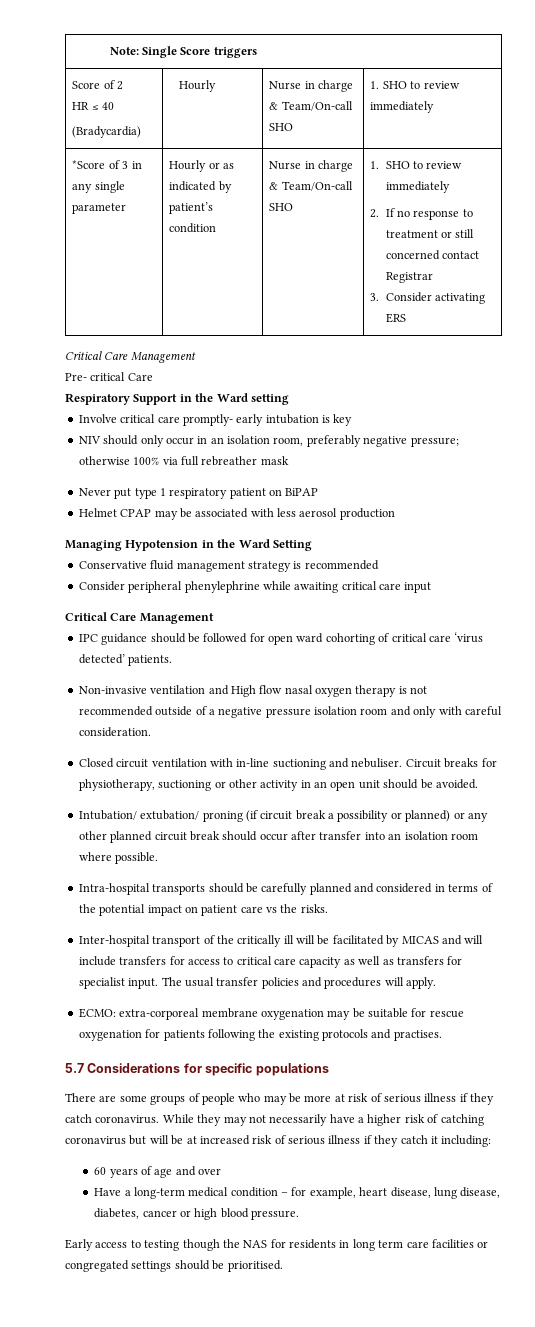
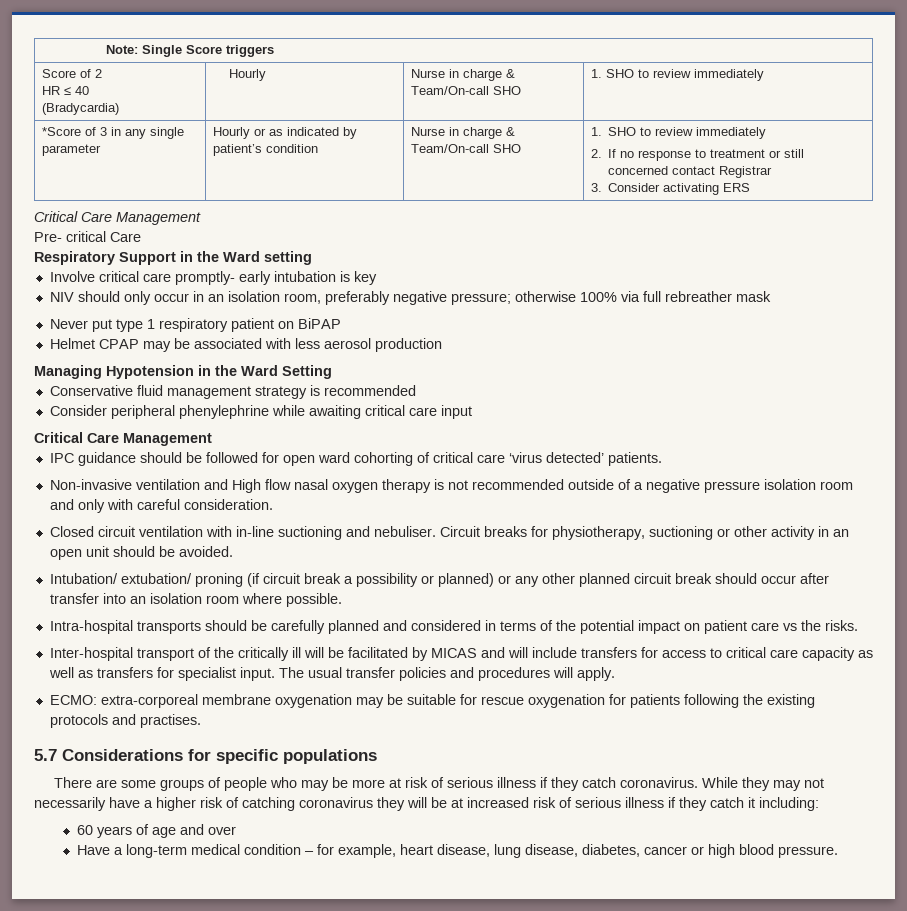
- While they may not necessarily have a higher risk of catching coronavirus but will be at increased risk of serious illness if they catch it including:
+ While they may not necessarily have a higher risk of catching coronavirus they will be at increased risk of serious illness if they catch it including:
- Early access to testing though the NAS for residents in long term care facilities or congregated settings should be prioritised.

